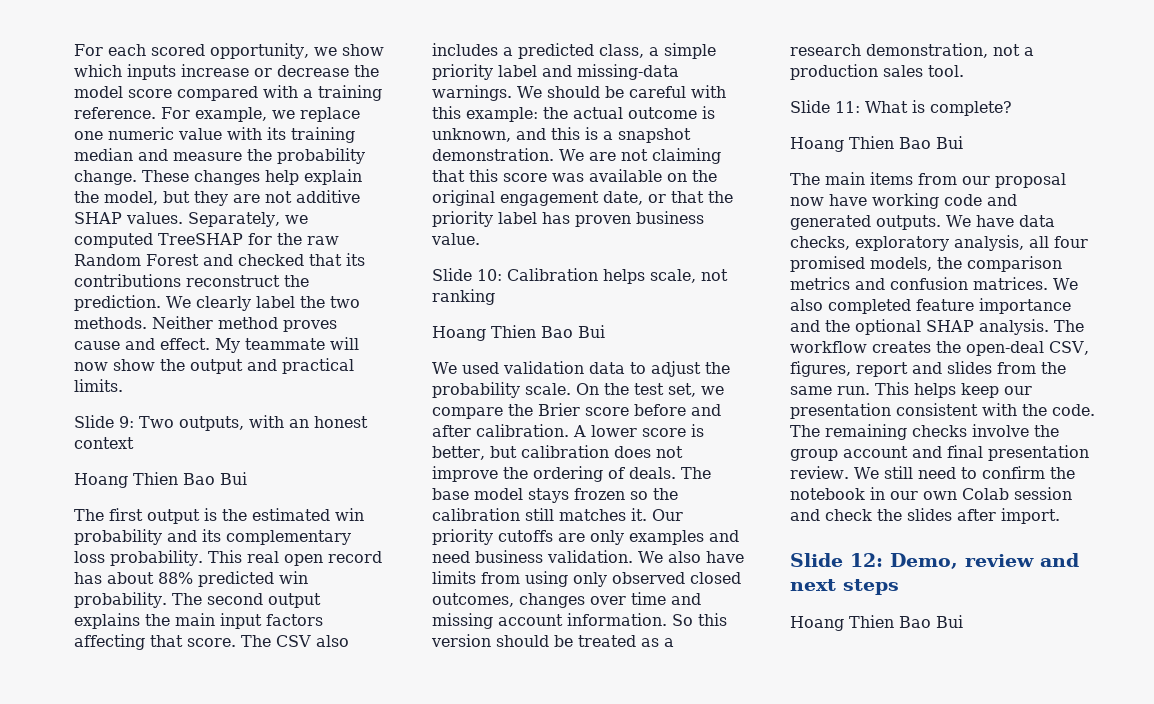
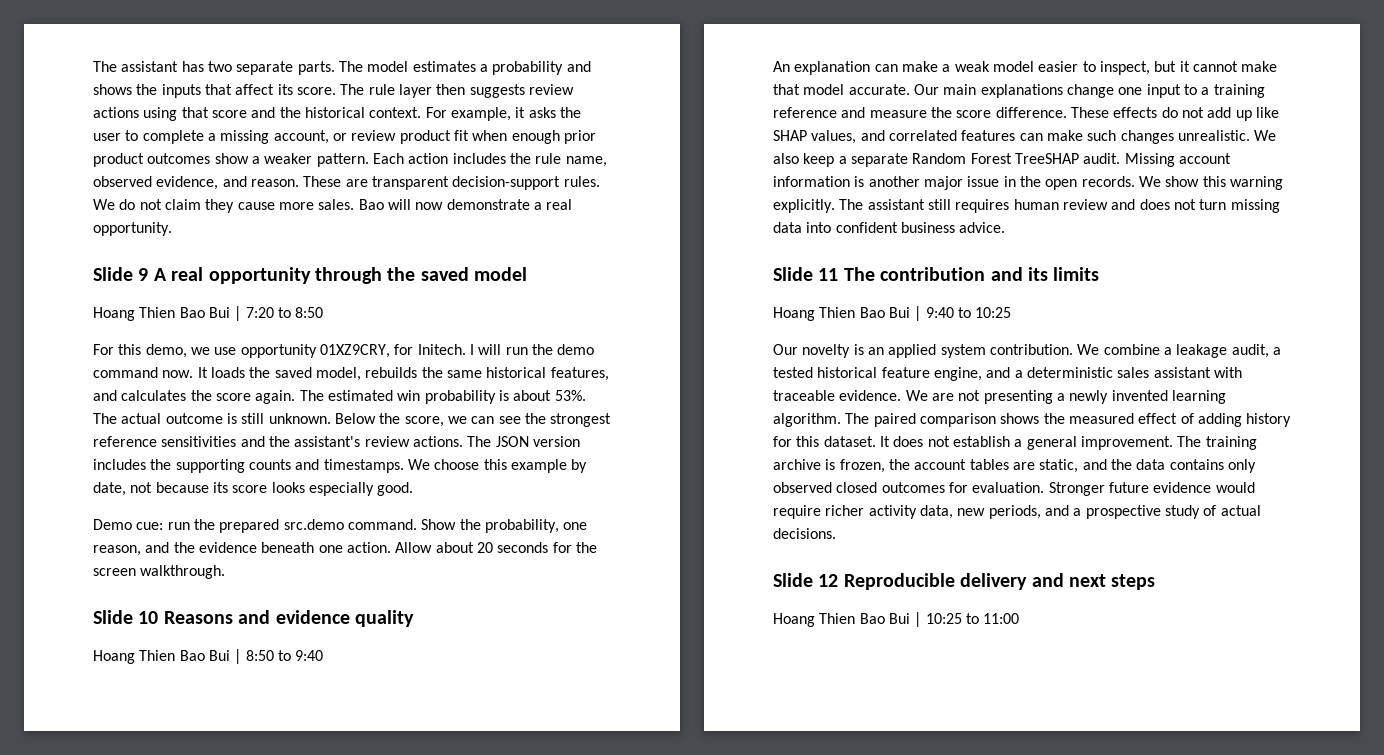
- For each scored opportunity, we show which inputs increase or decrease the model score compared with a training reference. For example, we replace one numeric value with its training median and measure the probability change. These changes help explain the model, but they are not additive SHAP values. Separately, we computed TreeSHAP for the raw Random Forest and checked that its contributions reconstruct the prediction. We clearly label the two methods. Neither method proves cause and effect. My teammate will now show the output and practical limits.
- Slide 9: Two outputs, with an honest context
- Hoang Thien Bao Bui
- The first output is the estimated win probability and its complementary loss probability. This real open record has about 88% predicted win probability. The second output explains the main input factors affecting that score. The CSV also includes a predicted class, a simple priority label and missing-data warnings. We should be careful with this example: the actual outcome is unknown, and this is a snapshot demonstration. We are not claiming that this score was available on the original engagement date, or that the priority label has proven business value.
- Slide 10: Calibration helps scale, not ranking
- Hoang Thien Bao Bui
- We used validation data to adjust the probability scale. On the test set, we compare the Brier score before and after calibration. A lower score is better, but calibration does not improve the ordering of deals. The base model stays frozen so the calibration still matches it. Our priority cutoffs are only examples and need business validation. We also have limits from using only observed closed outcomes, changes over time and missing account information. So this version should be treated as a research demonstration, not a production sales tool.
- Slide 11: What is complete?
- Hoang Thien Bao Bui
- The main items from our proposal now have working code and generated outputs. We have data checks, exploratory analysis, all four promised models, the comparison metrics and confusion matrices. We also completed feature importance and the optional SHAP analysis. The workflow creates the open-deal CSV, figures, report and slides from the same run. This helps keep our presentation consistent with the code. The remaining checks involve the group account and final presentation review. We still need to confirm the notebook in our own Colab session and check the slides after import.
- Slide 12: Demo, review and next steps
- Hoang Thien Bao Bui
+ The assistant has two separate parts. The model estimates a probability and shows the inputs that affect its score. The rule layer then suggests review actions using that score and the historical context. For example, it asks the user to complete a missing account, or review product fit when enough prior product outcomes show a weaker pattern. Each action includes the rule name, observed evidence, and reason. These are transparent decision-support rules. We do not claim they cause more sales. Bao will now demonstrate a real opportunity.
+ Slide 9 A real opportunity through the saved model
+ Hoang Thien Bao Bui | 7:20 to 8:50
+ For this demo, we use opportunity 01XZ9CRY, for Initech. I will run the demo command now. It loads the saved model, rebuilds the same historical features, and calculates the score again. The estimated win probability is about 53%. The actual outcome is still unknown. Below the score, we can see the strongest reference sensitivities and the assistant's review actions. The JSON version includes the supporting counts and timestamps. We choose this example by date, not because its score looks especially good.
+ Demo cue: run the prepared src.demo command. Show the probability, one reason, and the evidence beneath one action. Allow about 20 seconds for the screen walkthrough.
+ Slide 10 Reasons and evidence quality
+ Hoang Thien Bao Bui | 8:50 to 9:40
+ An explanation can make a weak model easier to inspect, but it cannot make that model accurate. Our main explanations change one input to a training reference and measure the score difference. These effects do not add up like SHAP values, and correlated features can make such changes unrealistic. We also keep a separate Random Forest TreeSHAP audit. Missing account information is another major issue in the open records. We show this warning explicitly. The assistant still requires human review and does not turn missing data into confident business advice.
+ Slide 11 The contribution and its limits
+ Hoang Thien Bao Bui | 9:40 to 10:25
+ Our novelty is an applied system contribution. We combine a leakage audit, a tested historical feature engine, and a deterministic sales assistant with traceable evidence. We are not presenting a newly invented learning algorithm. The paired comparison shows the measured effect of adding history for this dataset. It does not establish a general improvement. The training archive is frozen, the account tables are static, and the data contains only observed closed outcomes for evaluation. Stronger future evidence would require richer activity data, new periods, and a prospective study of actual decisions.
+ Slide 12 Reproducible delivery and next steps
+ Hoang Thien Bao Bui | 10:25 to 11:00

